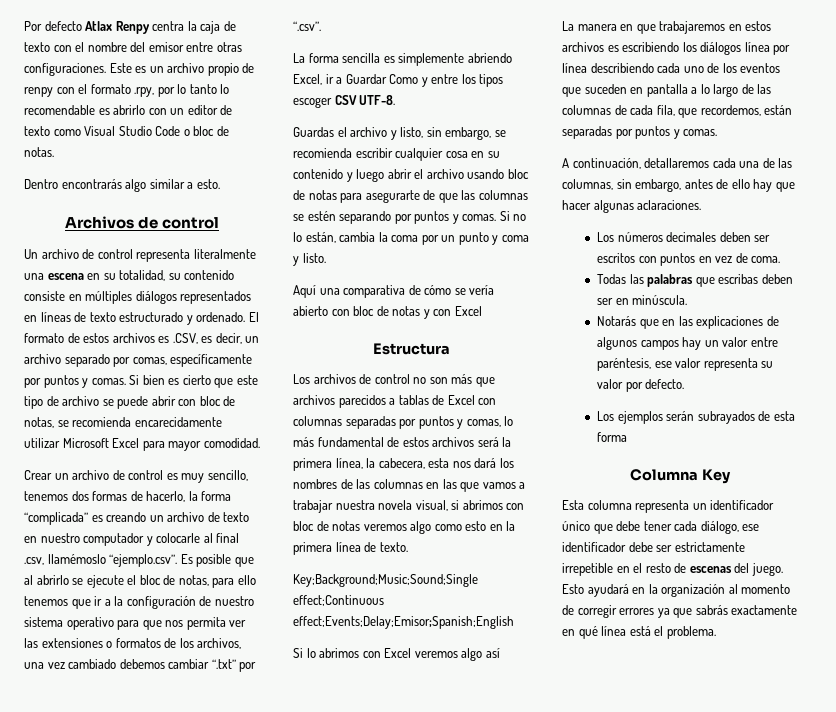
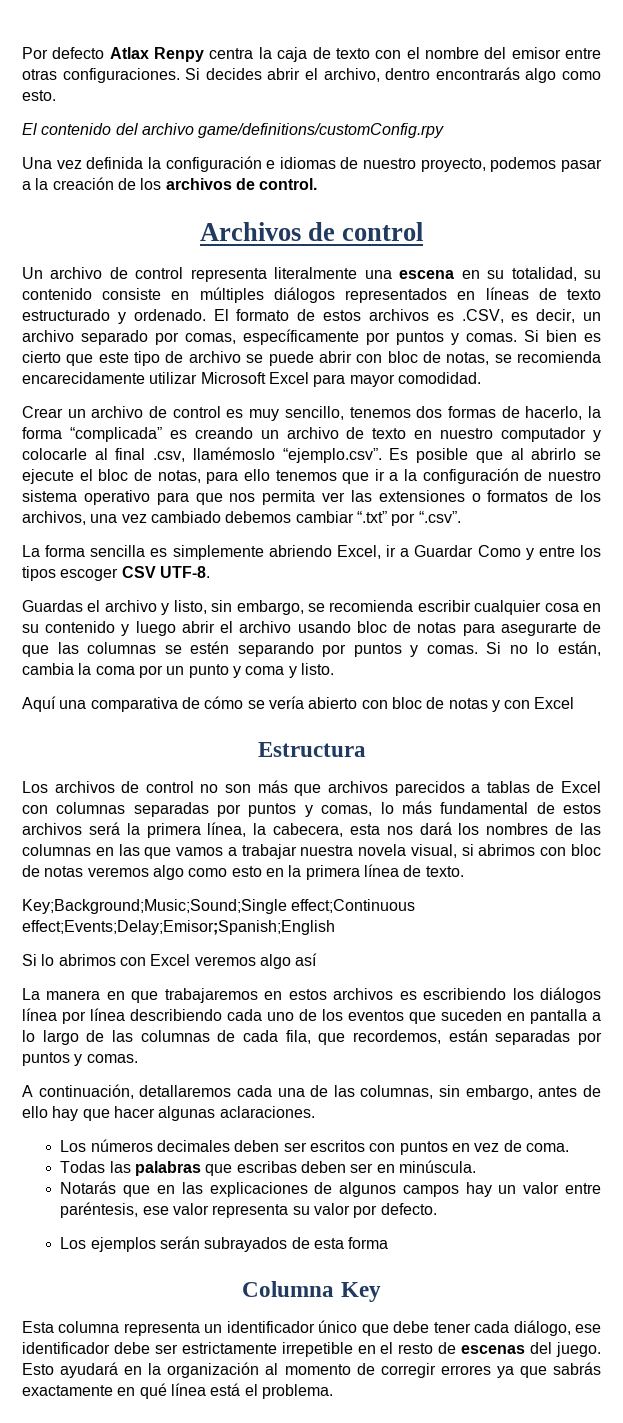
- Este es un archivo propio de renpy con el formato .rpy, por lo tanto lo recomendable es abrirlo con un editor de texto como Visual Studio Code o bloc de notas.
- Dentro encontrarás algo similar a esto.
+ Si decides abrir el archivo, dentro encontrarás algo como esto.
+ El contenido del archivo game/definitions/customConfig.rpy
+ Una vez definida la configuración e idiomas de nuestro proyecto, podemos pasar a la creación de los archivos de control.

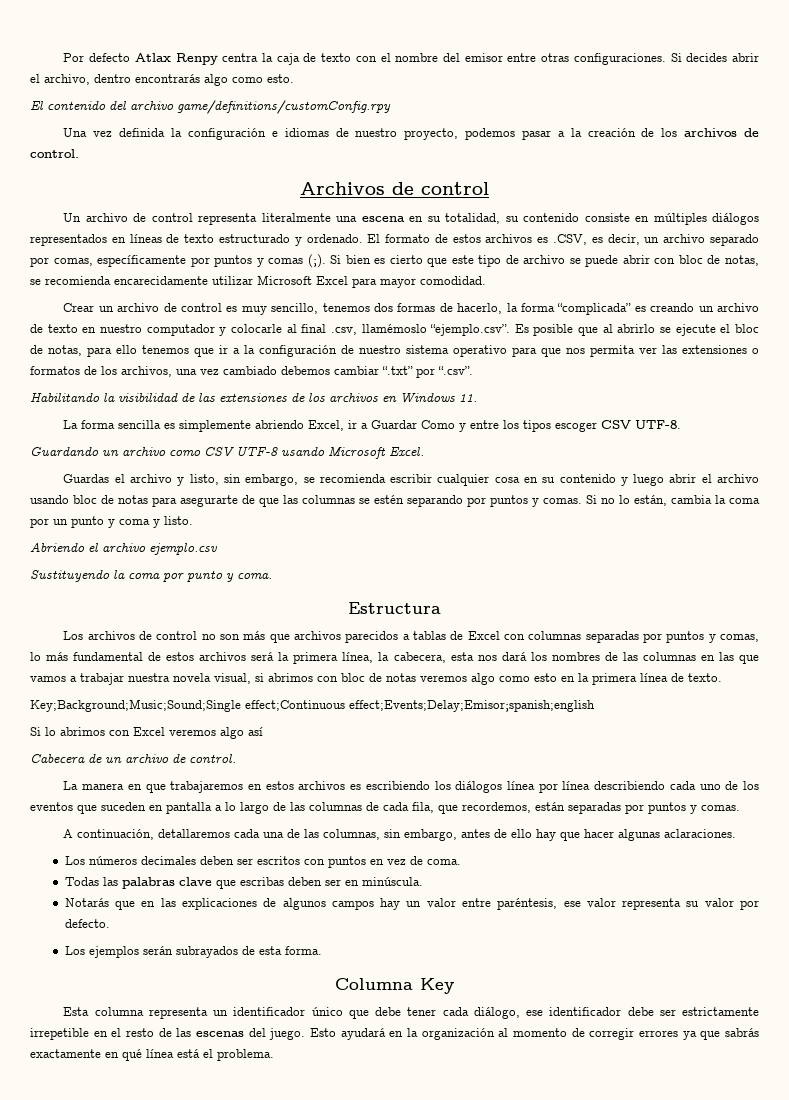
- El formato de estos archivos es .CSV, es decir, un archivo separado por comas, específicamente por puntos y comas.
+ El formato de estos archivos es .CSV, es decir, un archivo separado por comas, específicamente por puntos y comas (;).
+ Habilitando la visibilidad de las extensiones de los archivos en Windows 11.
+ Guardando un archivo como CSV UTF-8 usando Microsoft Excel.
- Aquí una comparativa de cómo se vería abierto con bloc de notas y con Excel
+ Abriendo el archivo ejemplo.csv
+ Sustituyendo la coma por punto y coma.
- Key;Background;Music;Sound;Single effect;Continuous effect;Events;Delay;Emisor;Spanish;English
+ Key;Background;Music;Sound;Single effect;Continuous effect;Events;Delay;Emisor;spanish;english
+ Cabecera de un archivo de control.
- Todas las palabras que escribas deben ser en minúscula.
+ Todas las palabras clave que escribas deben ser en minúscula.
- Los ejemplos serán subrayados de esta forma
+ Los ejemplos serán subrayados de esta forma.
- Esta columna representa un identificador único que debe tener cada diálogo, ese identificador debe ser estrictamente irrepetible en el resto de escenas del juego.
+ Esta columna representa un identificador único que debe tener cada diálogo, ese identificador debe ser estrictamente irrepetible en el resto de las escenas del juego.

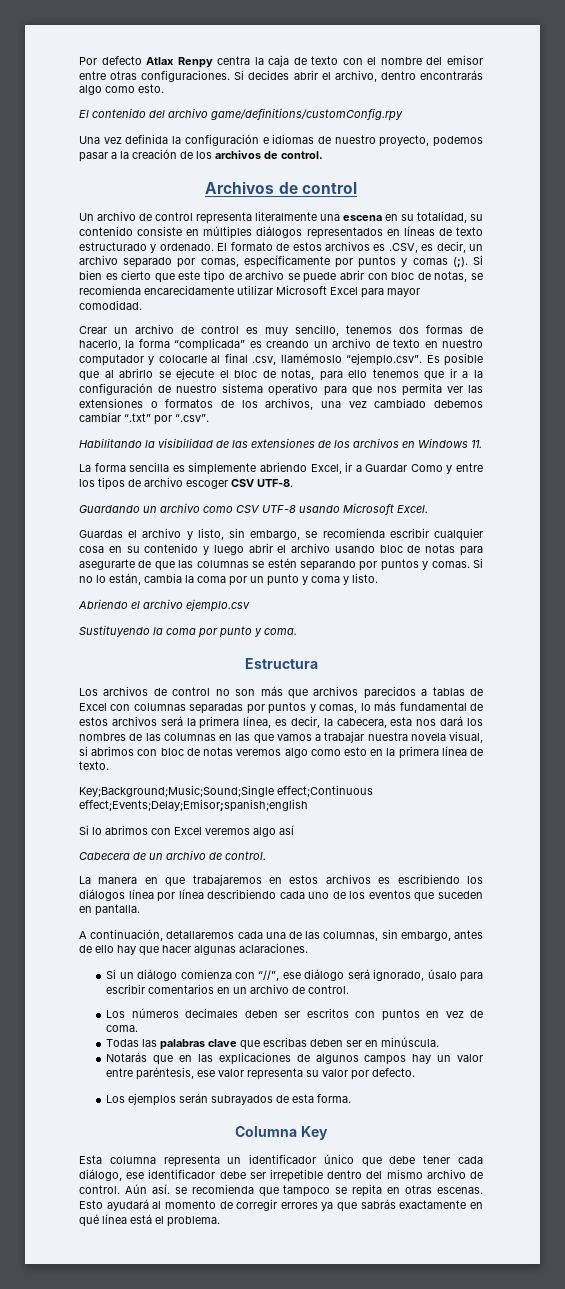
- La forma sencilla es simplemente abriendo Excel, ir a Guardar Como y entre los tipos escoger CSV UTF-8.
+ La forma sencilla es simplemente abriendo Excel, ir a Guardar Como y entre los tipos de archivo escoger CSV UTF-8.
- Los archivos de control no son más que archivos parecidos a tablas de Excel con columnas separadas por puntos y comas, lo más fundamental de estos archivos será la primera línea, la cabecera, esta nos dará los nombres de las columnas en las que vamos a trabajar nuestra novela visual, si abrimos con bloc de notas veremos algo como esto en la primera línea de texto.
+ Los archivos de control no son más que archivos parecidos a tablas de Excel con columnas separadas por puntos y comas, lo más fundamental de estos archivos será la primera línea, es decir, la cabecera, esta nos dará los nombres de las columnas en las que vamos a trabajar nuestra novela visual, si abrimos con bloc de notas veremos algo como esto en la primera línea de texto.
- La manera en que trabajaremos en estos archivos es escribiendo los diálogos línea por línea describiendo cada uno de los eventos que suceden en pantalla a lo largo de las columnas de cada fila, que recordemos, están separadas por puntos y comas.
+ La manera en que trabajaremos en estos archivos es escribiendo los diálogos línea por línea describiendo cada uno de los eventos que suceden en pantalla.
+ Si un diálogo comienza con “//”, ese diálogo será ignorado, úsalo para escribir comentarios en un archivo de control.
- Esta columna representa un identificador único que debe tener cada diálogo, ese identificador debe ser estrictamente irrepetible en el resto de las escenas del juego. Esto ayudará en la organización al momento de corregir errores ya que sabrás exactamente en qué línea está el problema.
+ Esta columna representa un identificador único que debe tener cada diálogo, ese identificador debe ser irrepetible dentro del mismo archivo de control. Aún así. se recomienda que tampoco se repita en otras escenas. Esto ayudará al momento de corregir errores ya que sabrás exactamente en qué línea está el problema.

